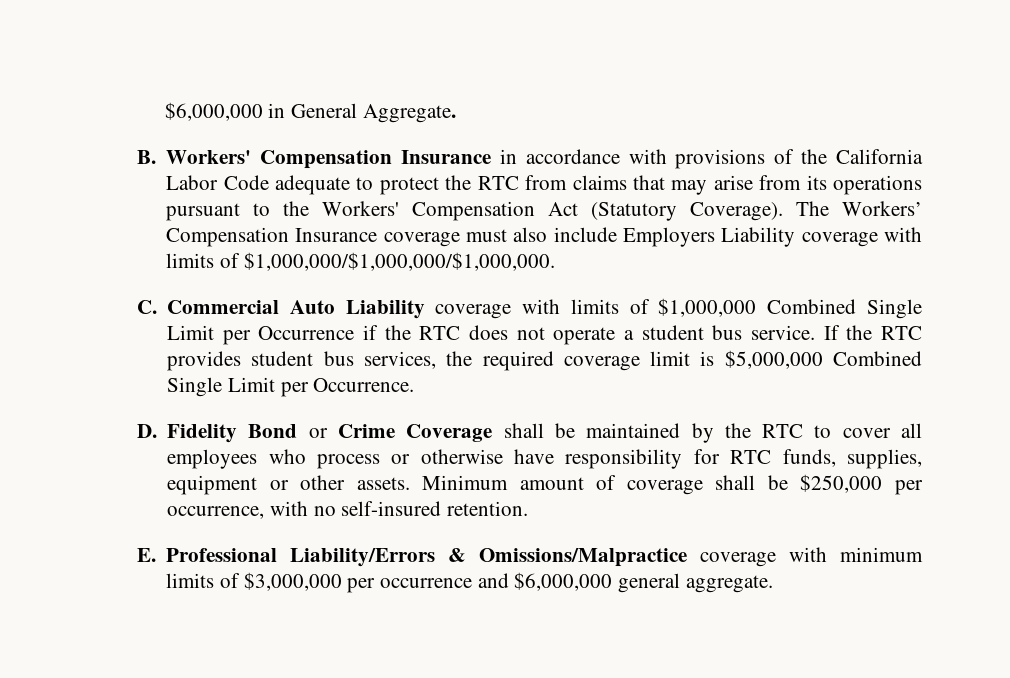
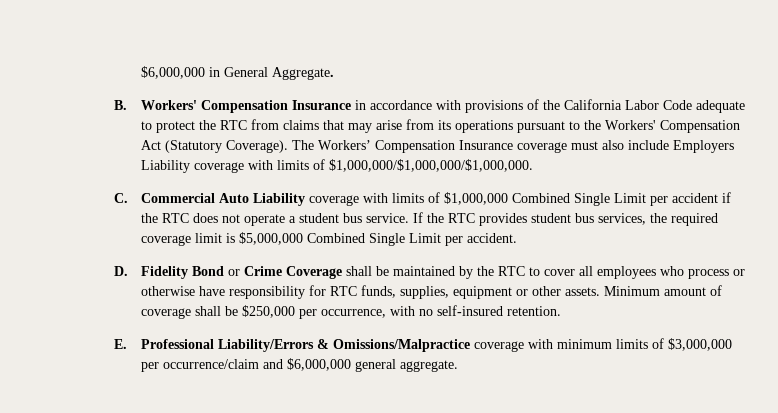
- C. Commercial Auto Liability coverage with limits of $1,000,000 Combined Single Limit per Occurrence if the RTC does not operate a student bus service.
+ C. Commercial Auto Liability coverage with limits of $1,000,000 Combined Single Limit per accident if the RTC does not operate a student bus service.
- If the RTC provides student bus services, the required coverage limit is $5,000,000 Combined Single Limit per Occurrence.
+ If the RTC provides student bus services, the required coverage limit is $5,000,000 Combined Single Limit per accident.
- E. Professional Liability/Errors & Omissions/Malpractice coverage with minimum limits of $3,000,000 per occurrence and $6,000,000 general aggregate.
+ E. Professional Liability/Errors & Omissions/Malpractice coverage with minimum limits of $3,000,000 per occurrence/claim and $6,000,000 general aggregate.

